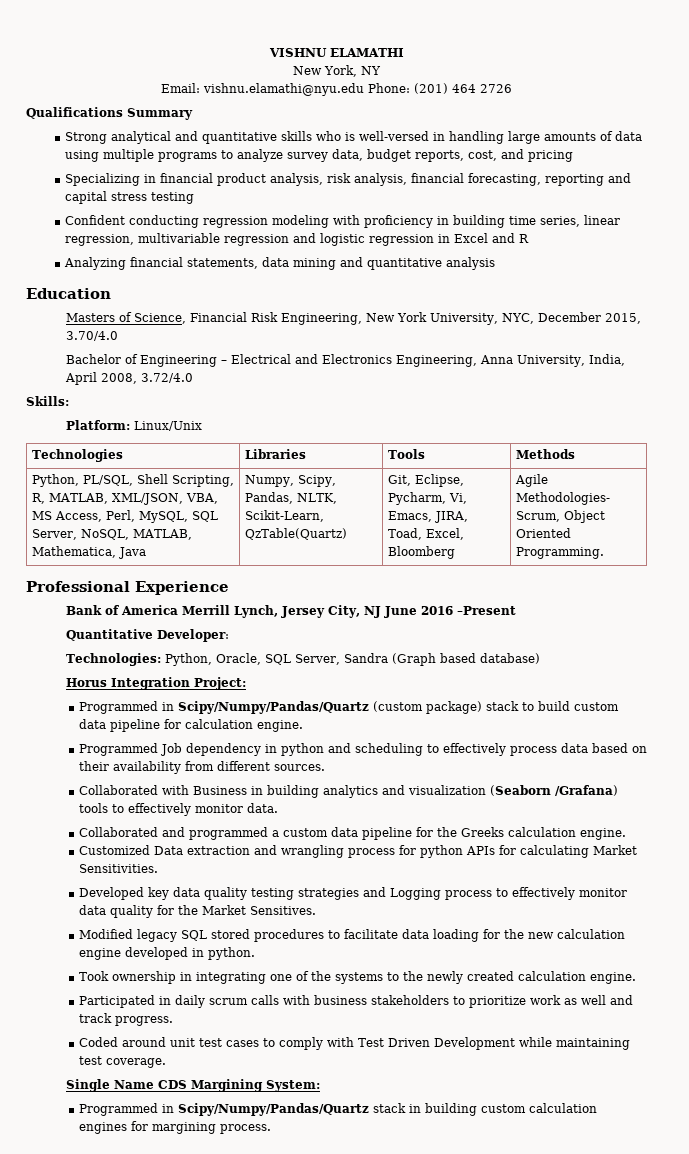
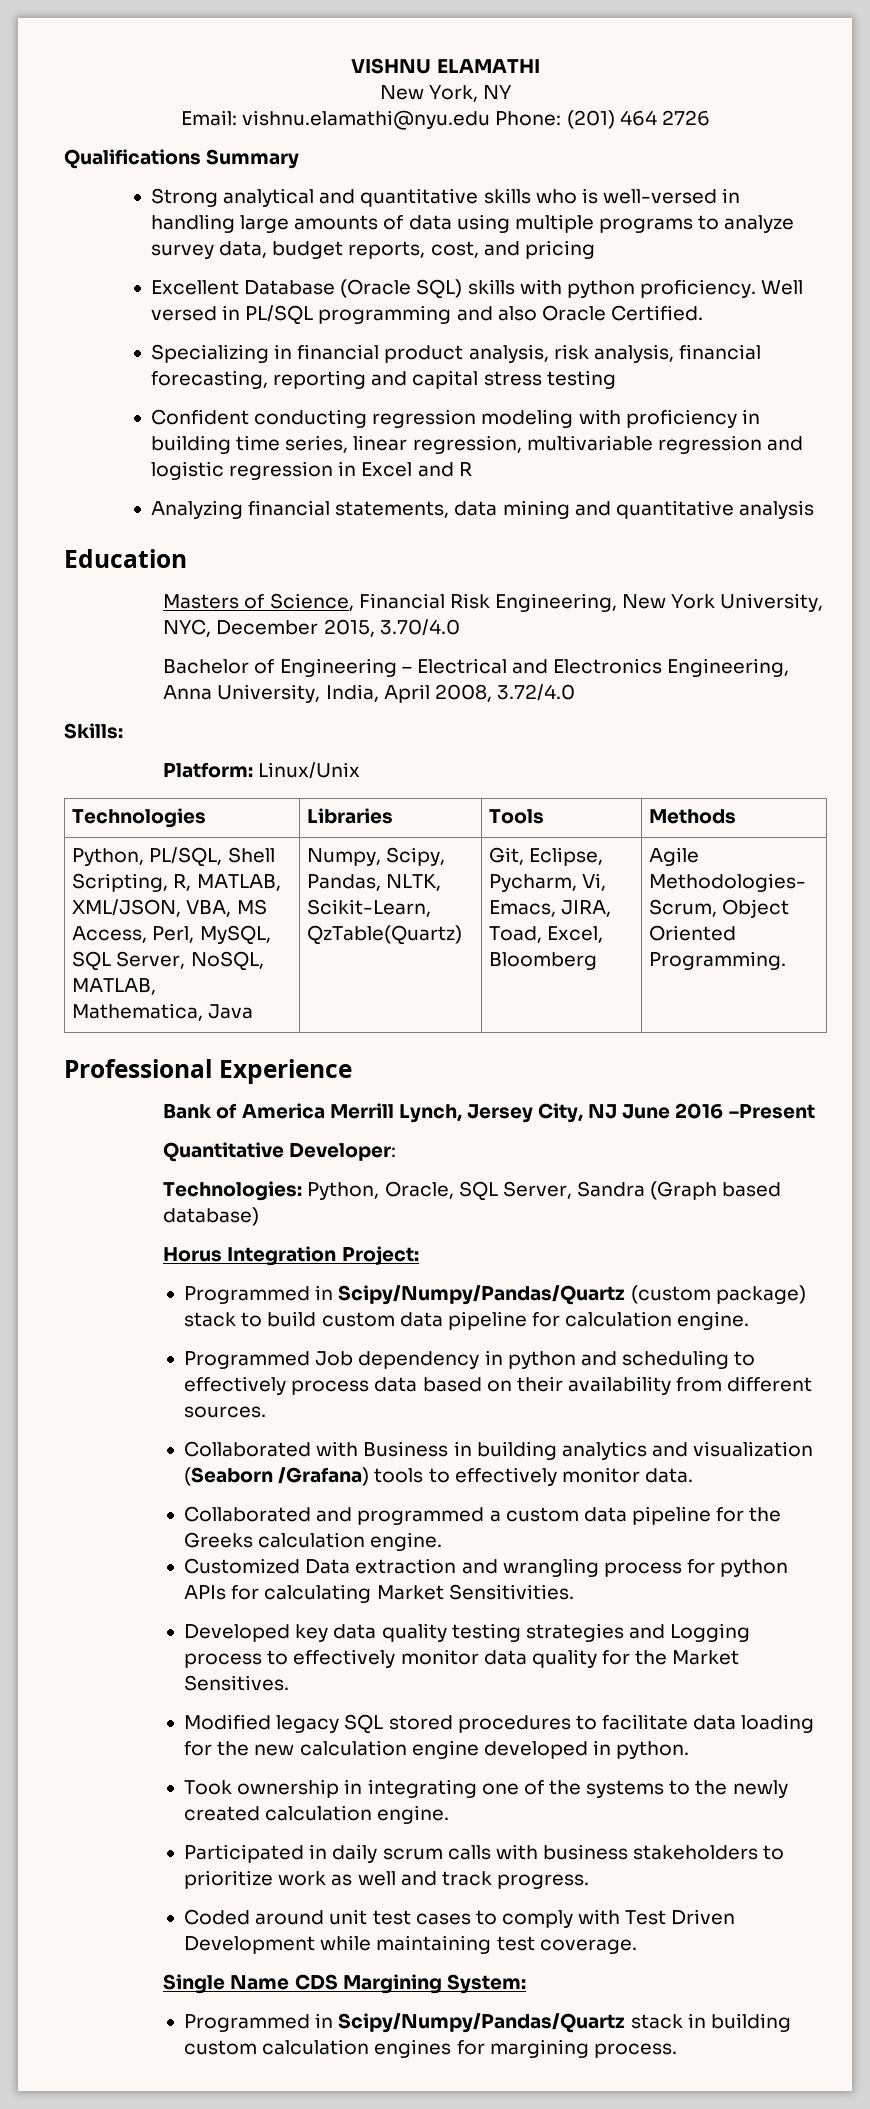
+ Excellent Database (Oracle SQL) skills with python proficiency. Well versed in PL/SQL programming and also Oracle Certified.

